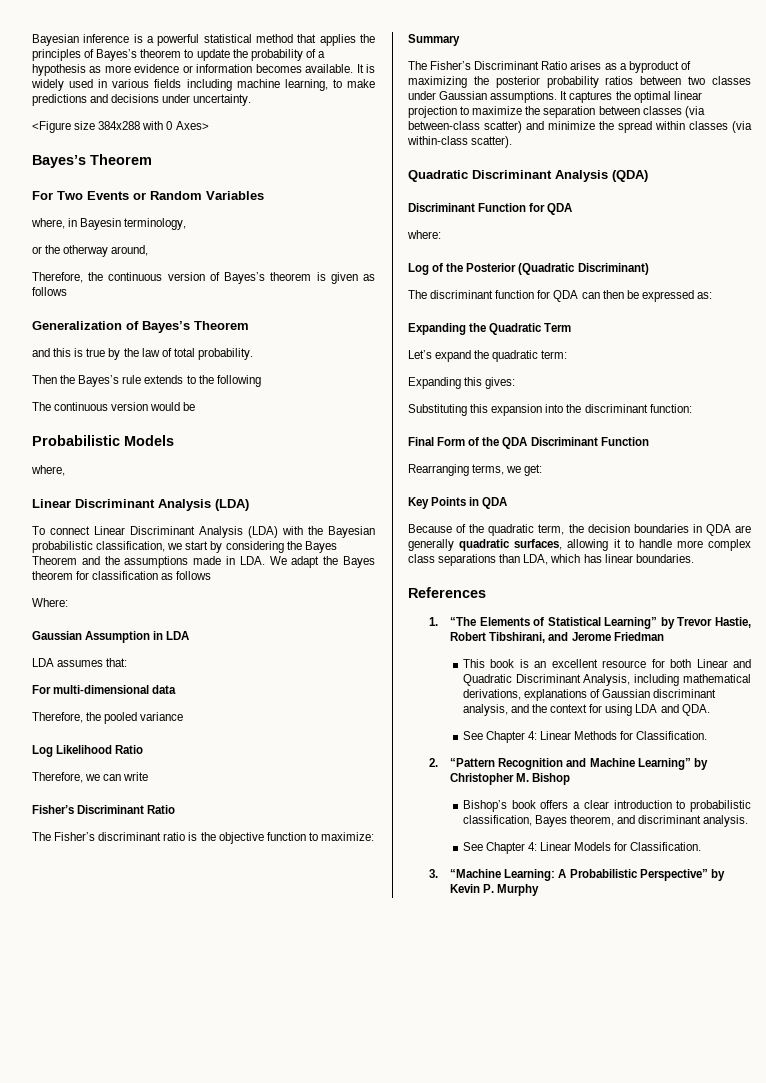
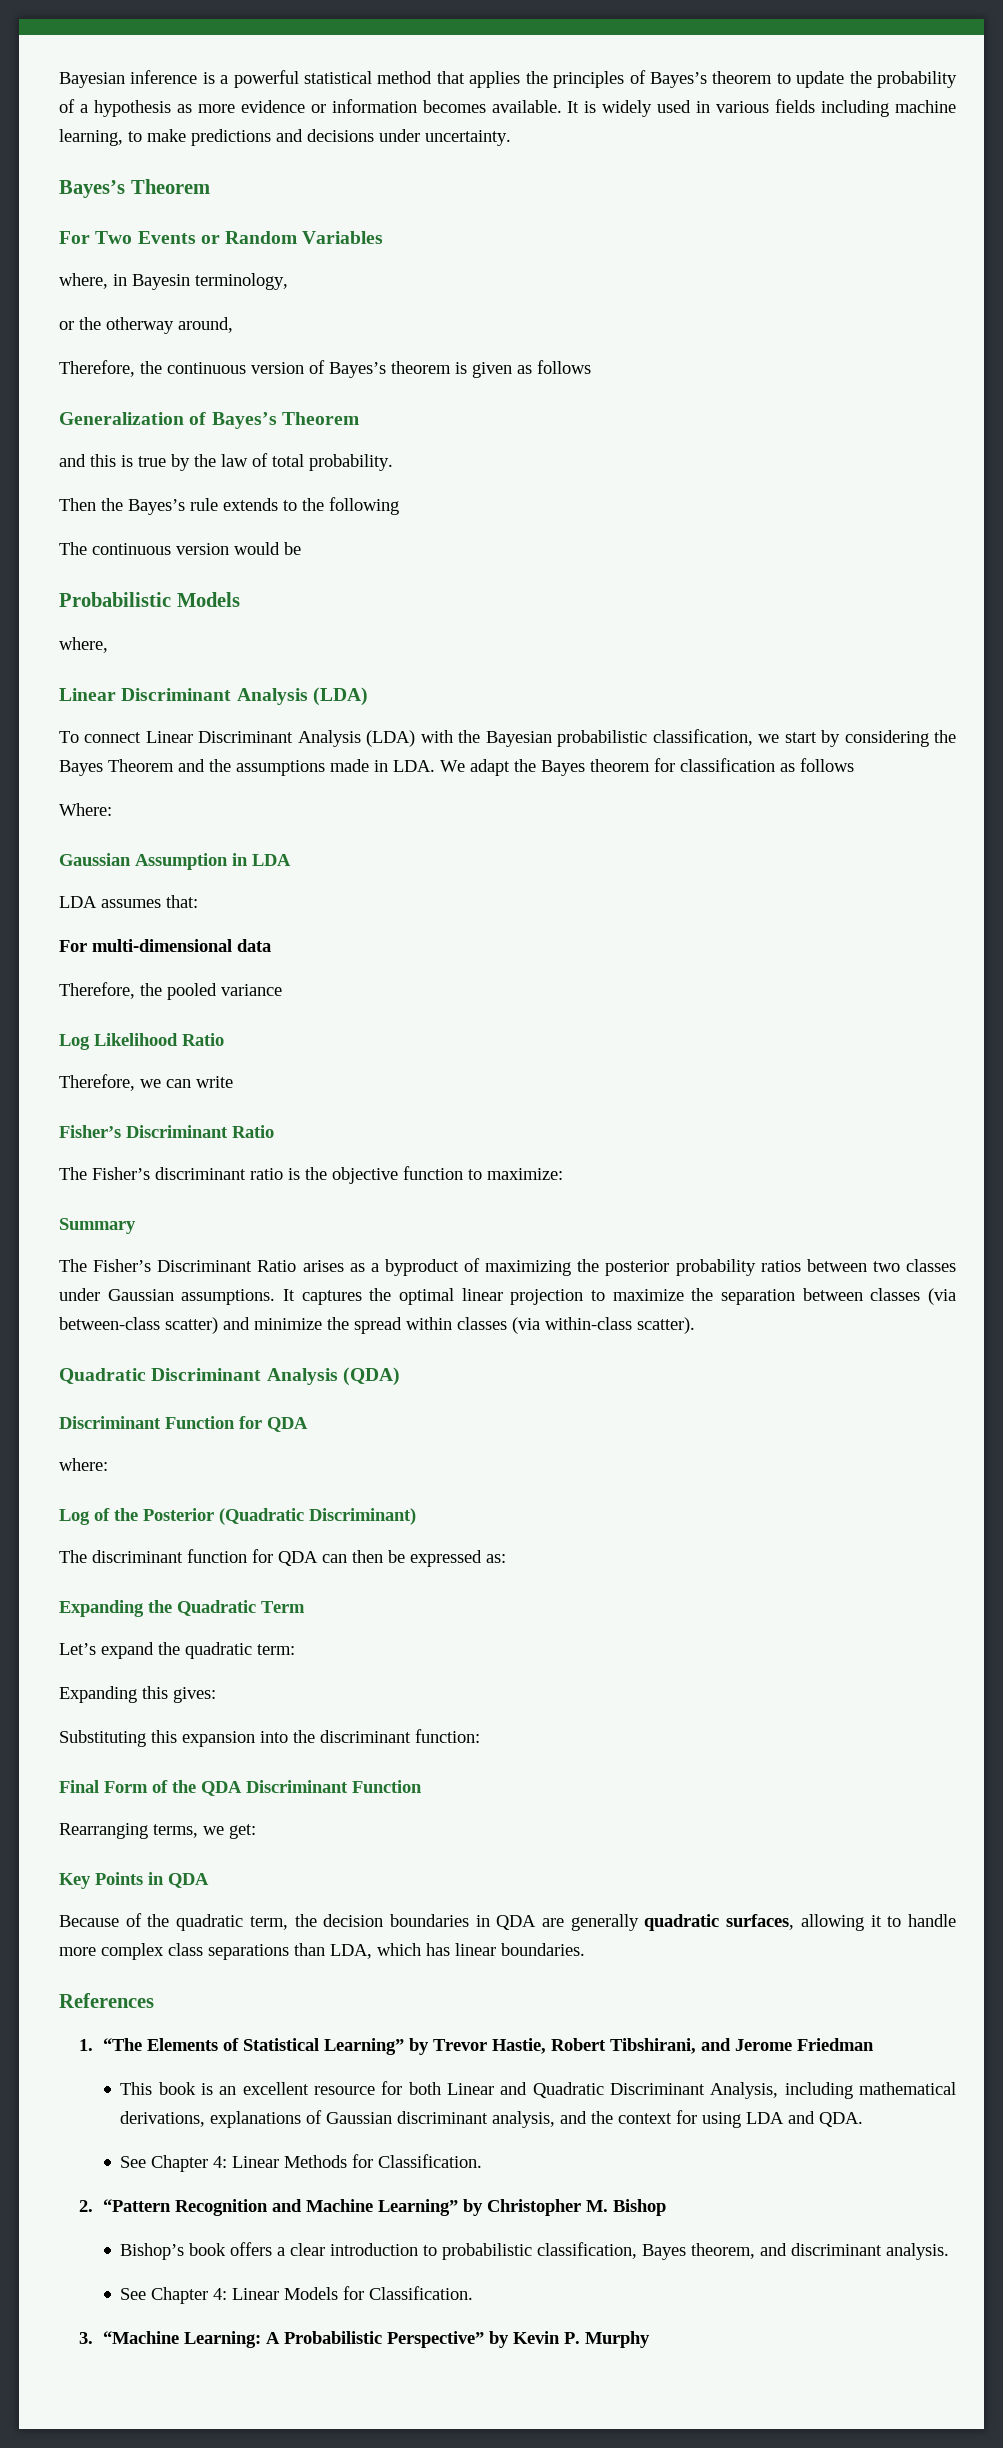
- <Figure size 384x288 with 0 Axes>

